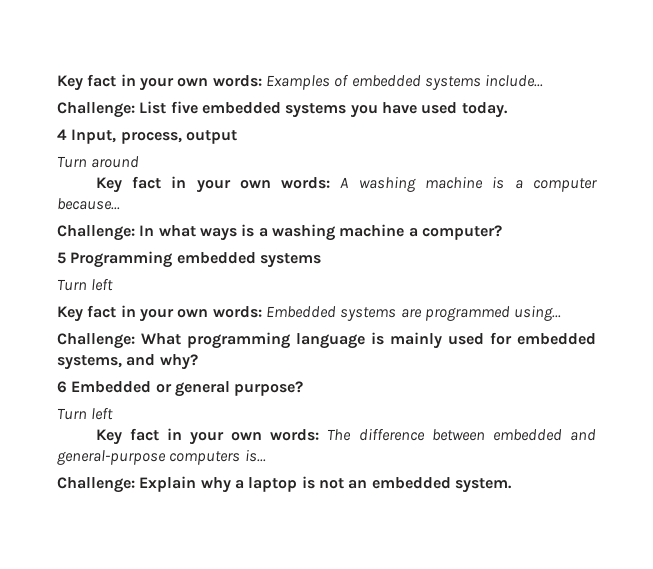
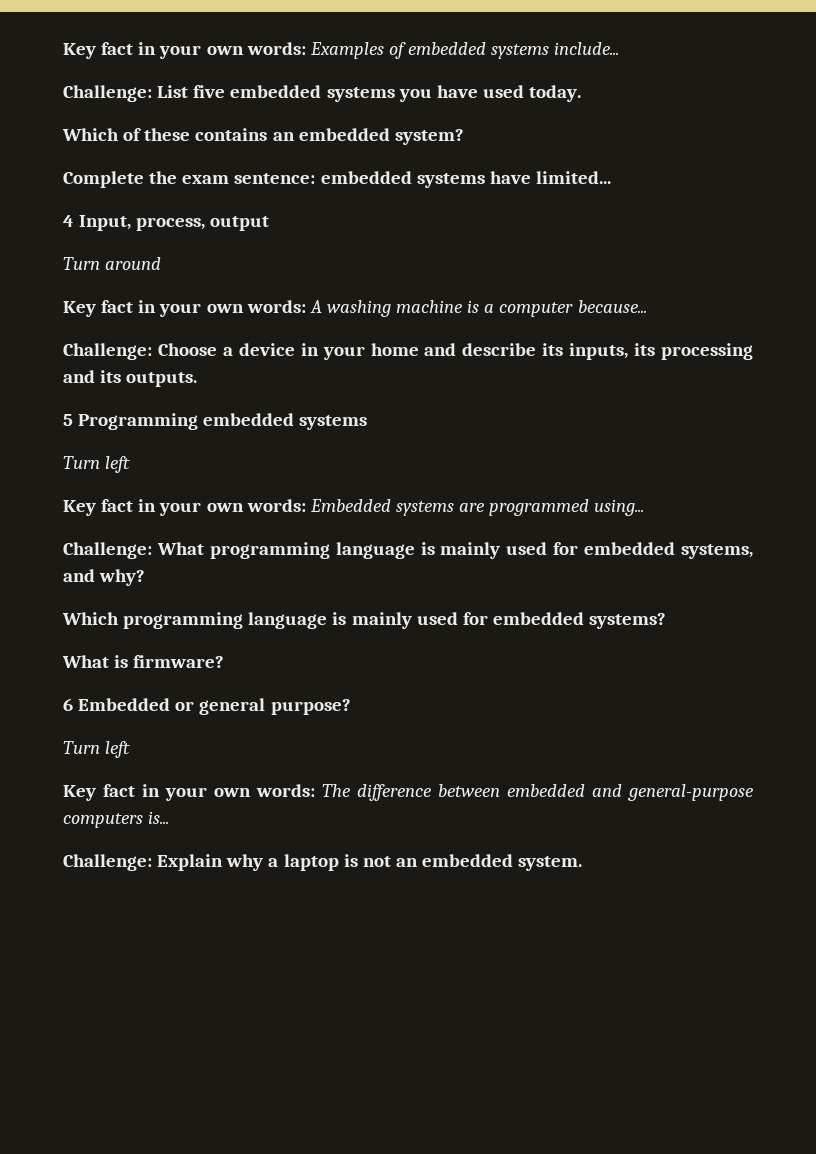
+ Which of these contains an embedded system?
+ Complete the exam sentence: embedded systems have limited...
- Challenge: In what ways is a washing machine a computer?
+ Challenge: Choose a device in your home and describe its inputs, its processing and its outputs.
+ Which programming language is mainly used for embedded systems?
+ What is firmware?

